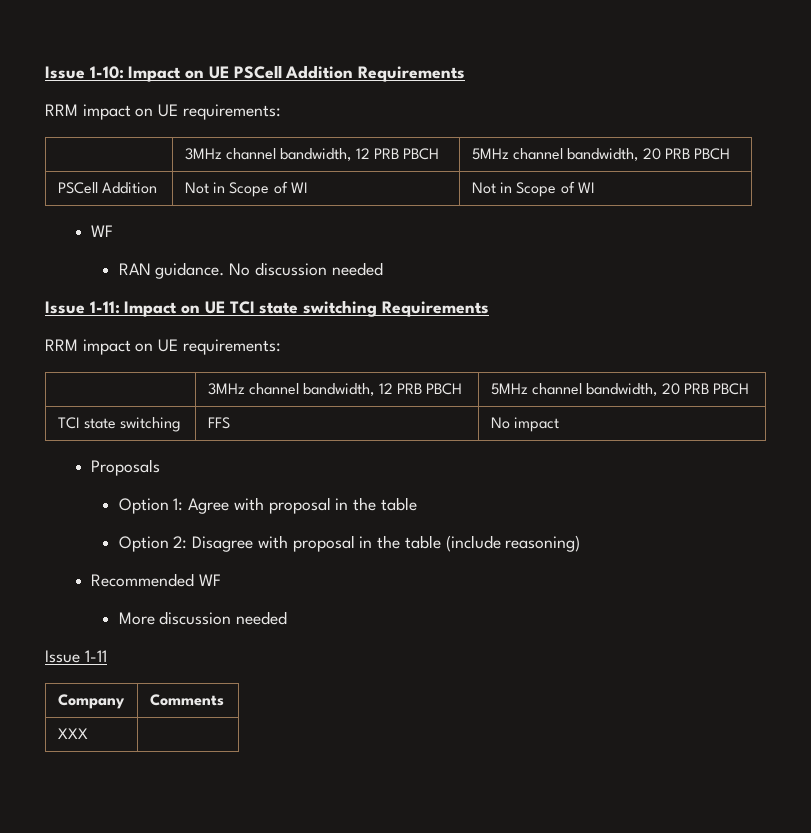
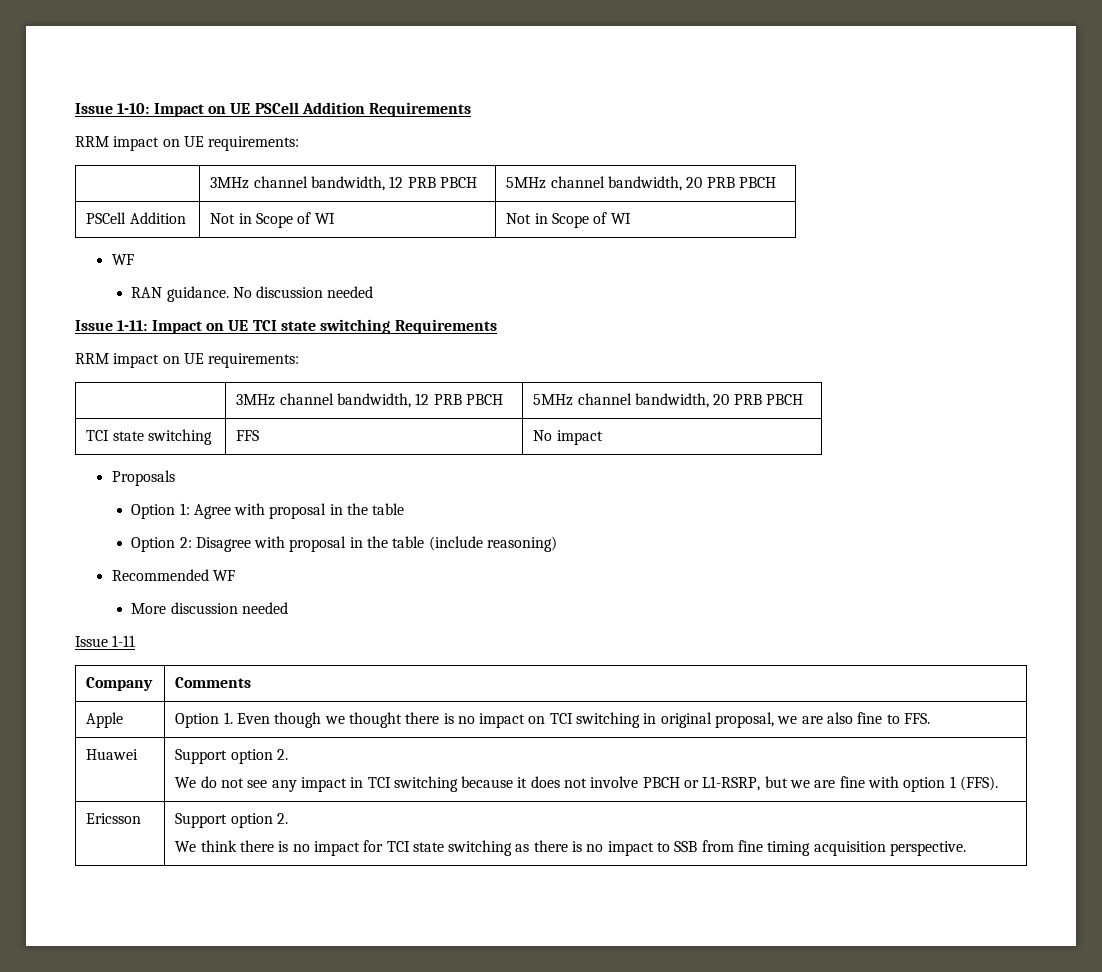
- XXX |
+ Apple | Option 1. Even though we thought there is no impact on TCI switching in original proposal, we are also fine to FFS.
+ Huawei | Support option 2.
+ We do not see any impact in TCI switching because it does not involve PBCH or L1-RSRP, but we are fine with option 1 (FFS).
+ Ericsson | Support option 2.
+ We think there is no impact for TCI state switching as there is no impact to SSB from fine timing acquisition perspective.

